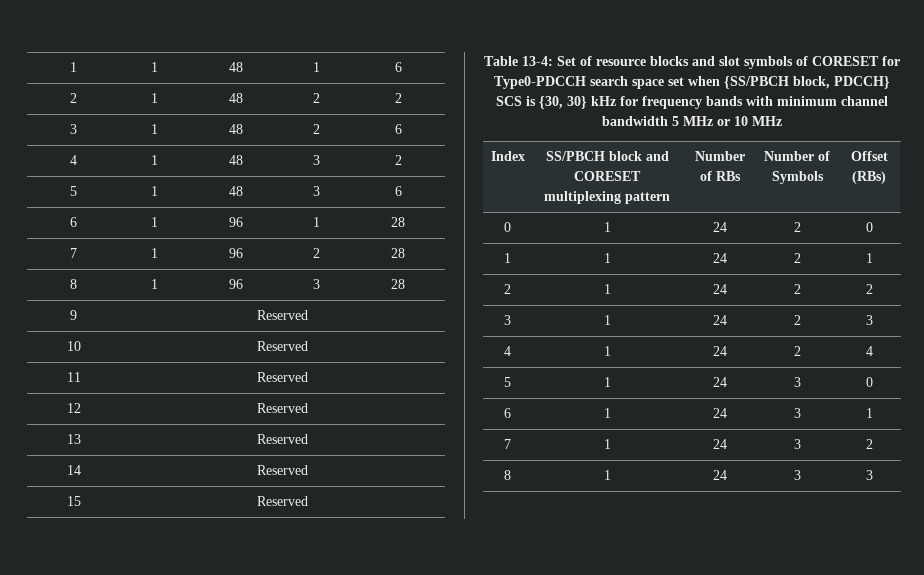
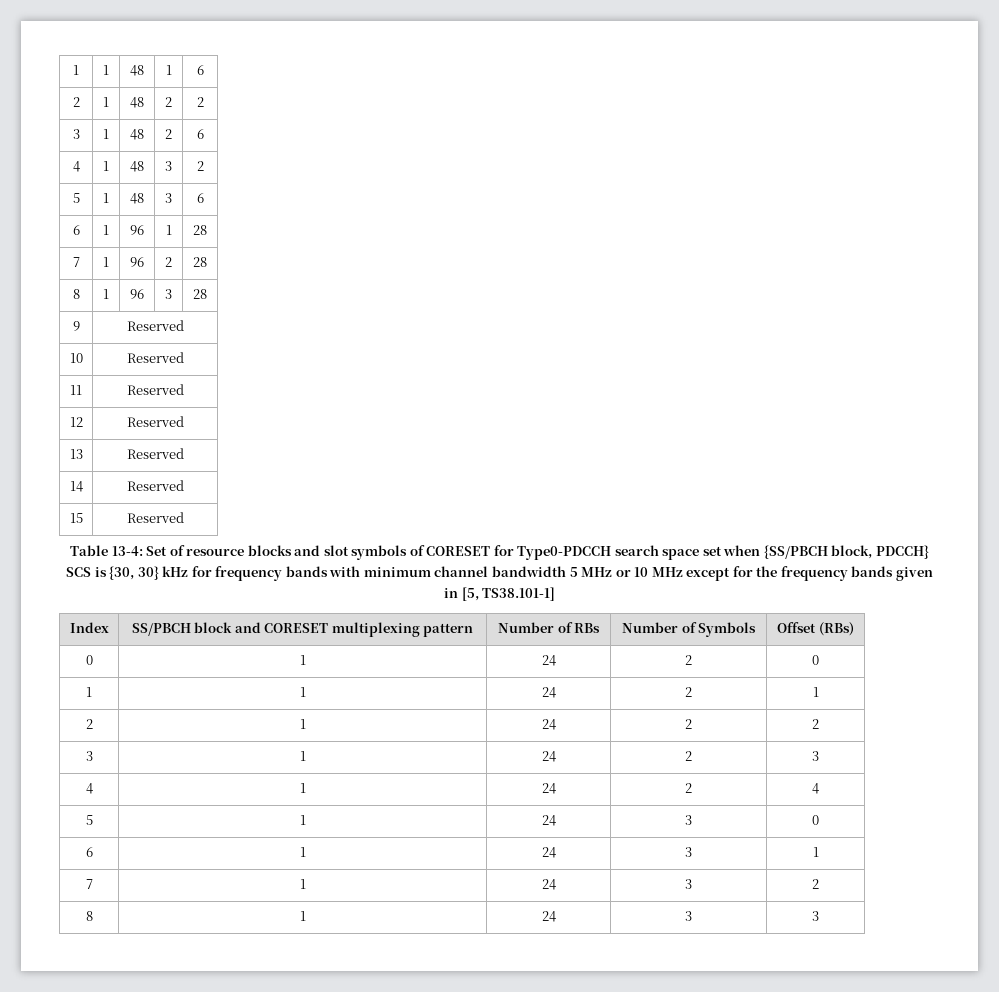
- Table 13-4: Set of resource blocks and slot symbols of CORESET for Type0-PDCCH search space set when {SS/PBCH block, PDCCH} SCS is {30, 30} kHz for frequency bands with minimum channel bandwidth 5 MHz or 10 MHz
+ Table 13-4: Set of resource blocks and slot symbols of CORESET for Type0-PDCCH search space set when {SS/PBCH block, PDCCH} SCS is {30, 30} kHz for frequency bands with minimum channel bandwidth 5 MHz or 10 MHz except for the frequency bands given in [5, TS38.101-1]

